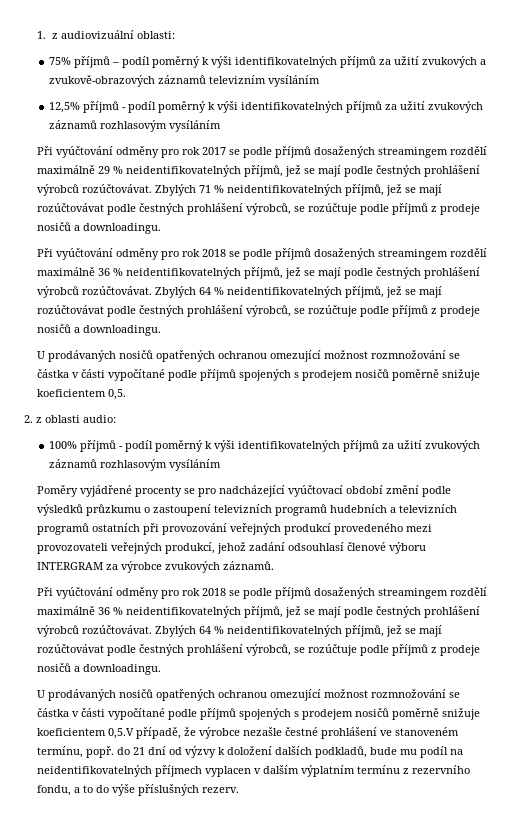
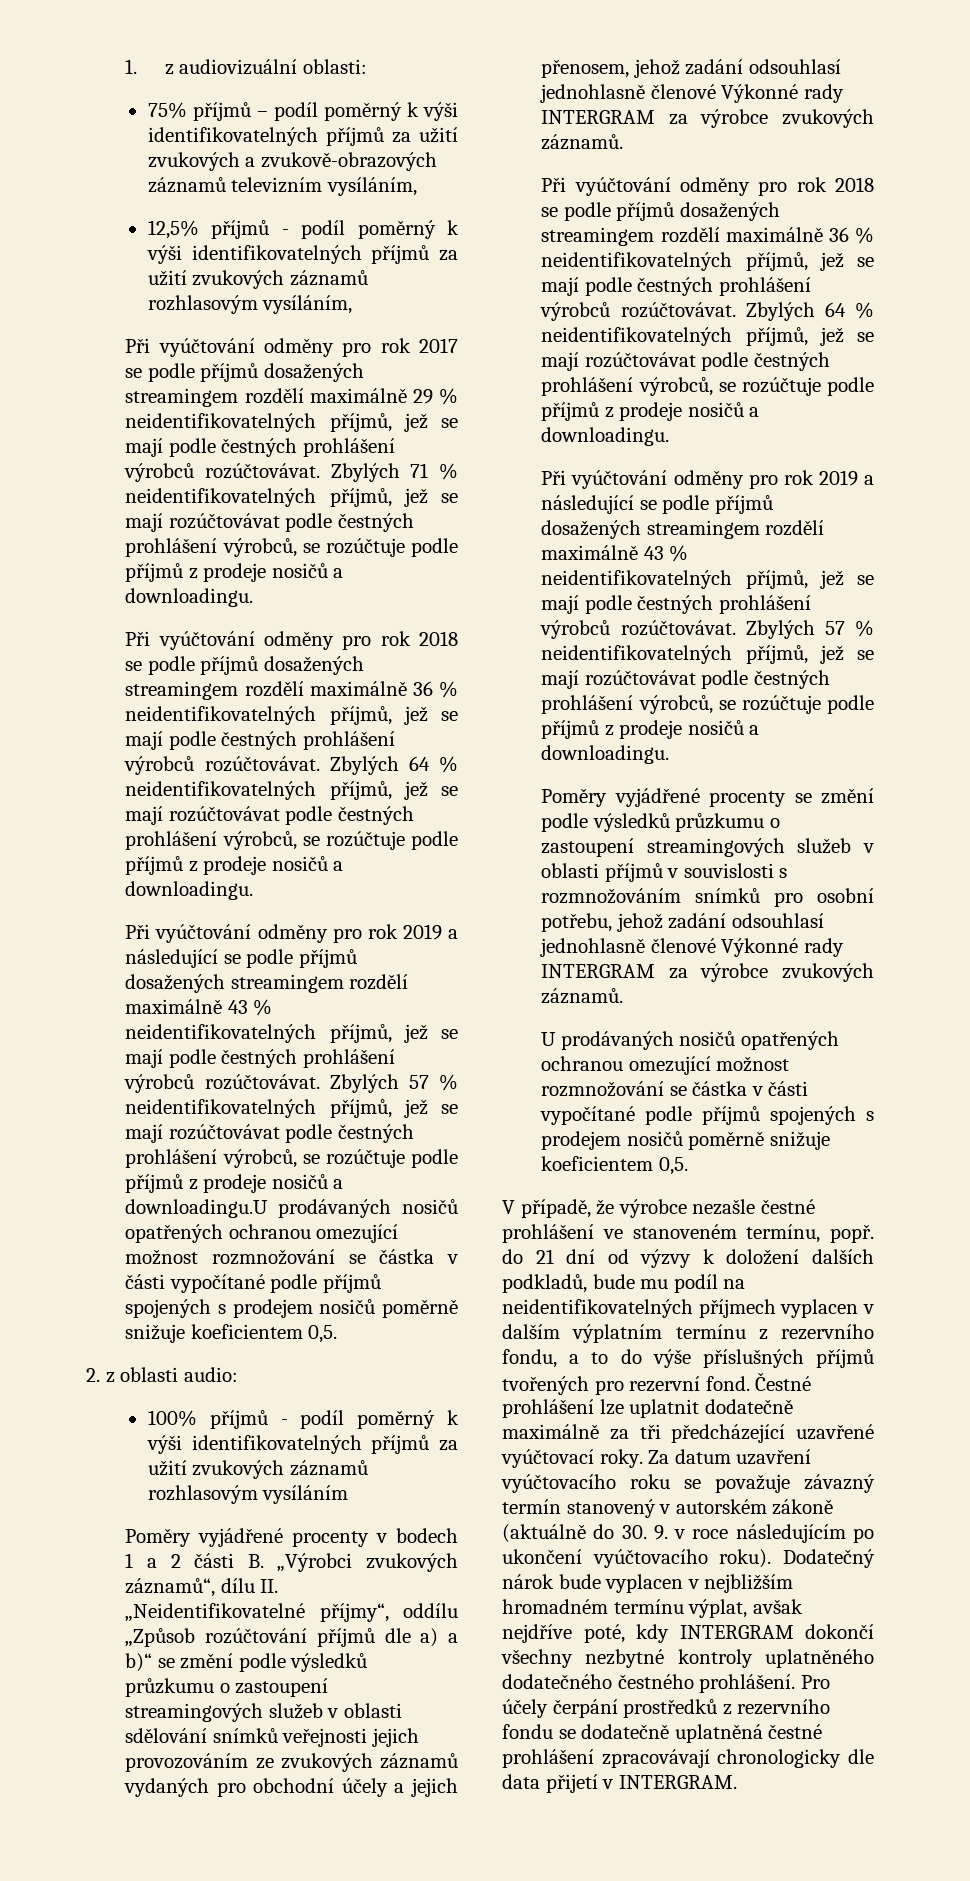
- 75% příjmů – podíl poměrný k výši identifikovatelných příjmů za užití zvukových a zvukově-obrazových záznamů televizním vysíláním
+ 75% příjmů – podíl poměrný k výši identifikovatelných příjmů za užití zvukových a zvukově-obrazových záznamů televizním vysíláním,
- 12,5% příjmů - podíl poměrný k výši identifikovatelných příjmů za užití zvukových záznamů rozhlasovým vysíláním
+ 12,5% příjmů - podíl poměrný k výši identifikovatelných příjmů za užití zvukových záznamů rozhlasovým vysíláním,
- U prodávaných nosičů opatřených ochranou omezující možnost rozmnožování se částka v části vypočítané podle příjmů spojených s prodejem nosičů poměrně snižuje koeficientem 0,5.
+ Při vyúčtování odměny pro rok 2019 a následující se podle příjmů dosažených streamingem rozdělí maximálně 43 % neidentifikovatelných příjmů, jež se mají podle čestných prohlášení výrobců rozúčtovávat. Zbylých 57 % neidentifikovatelných příjmů, jež se mají rozúčtovávat podle čestných prohlášení výrobců, se rozúčtuje podle příjmů z prodeje nosičů a downloadingu.U prodávaných nosičů opatřených ochranou omezující možnost rozmnožování se částka v části vypočítané podle příjmů spojených s prodejem nosičů poměrně snižuje koeficientem 0,5.
- Poměry vyjádřené procenty se pro nadcházející vyúčtovací období změní podle výsledků průzkumu o zastoupení televizních programů hudebních a televizních programů ostatních při provozování veřejných produkcí provedeného mezi provozovateli veřejných produkcí, jehož zadání odsouhlasí členové výboru INTERGRAM za výrobce zvukových záznamů.
+ Poměry vyjádřené procenty v bodech 1 a 2 části B. „Výrobci zvukových záznamů“, dílu II. „Neidentifikovatelné příjmy“, oddílu „Způsob rozúčtování příjmů dle a) a b)“ se změní podle výsledků průzkumu o zastoupení streamingových služeb v oblasti sdělování snímků veřejnosti jejich provozováním ze zvukových záznamů vydaných pro obchodní účely a jejich přenosem, jehož zadání odsouhlasí jednohlasně členové Výkonné rady INTERGRAM za výrobce zvukových záznamů.
+ Při vyúčtování odměny pro rok 2019 a následující se podle příjmů dosažených streamingem rozdělí maximálně 43 % neidentifikovatelných příjmů, jež se mají podle čestných prohlášení výrobců rozúčtovávat. Zbylých 57 % neidentifikovatelných příjmů, jež se mají rozúčtovávat podle čestných prohlášení výrobců, se rozúčtuje podle příjmů z prodeje nosičů a downloadingu.
+ Poměry vyjádřené procenty se změní podle výsledků průzkumu o zastoupení streamingových služeb v oblasti příjmů v souvislosti s rozmnožováním snímků pro osobní potřebu, jehož zadání odsouhlasí jednohlasně členové Výkonné rady INTERGRAM za výrobce zvukových záznamů.
- U prodávaných nosičů opatřených ochranou omezující možnost rozmnožování se částka v části vypočítané podle příjmů spojených s prodejem nosičů poměrně snižuje koeficientem 0,5.V případě, že výrobce nezašle čestné prohlášení ve stanoveném termínu, popř. do 21 dní od výzvy k doložení dalších podkladů, bude mu podíl na neidentifikovatelných příjmech vyplacen v dalším výplatním termínu z rezervního fondu, a to do výše příslušných rezerv.
+ U prodávaných nosičů opatřených ochranou omezující možnost rozmnožování se částka v části vypočítané podle příjmů spojených s prodejem nosičů poměrně snižuje koeficientem 0,5.
+ V případě, že výrobce nezašle čestné prohlášení ve stanoveném termínu, popř. do 21 dní od výzvy k doložení dalších podkladů, bude mu podíl na neidentifikovatelných příjmech vyplacen v dalším výplatním termínu z rezervního fondu, a to do výše příslušných příjmů tvořených pro rezervní fond. Čestné prohlášení lze uplatnit dodatečně maximálně za tři předcházející uzavřené vyúčtovací roky. Za datum uzavření vyúčtovacího roku se považuje závazný termín stanovený v autorském zákoně (aktuálně do 30. 9. v roce následujícím po ukončení vyúčtovacího roku). Dodatečný nárok bude vyplacen v nejbližším hromadném termínu výplat, avšak nejdříve poté, kdy INTERGRAM dokončí všechny nezbytné kontroly uplatněného dodatečného čestného prohlášení. Pro účely čerpání prostředků z rezervního fondu se dodatečně uplatněná čestné prohlášení zpracovávají chronologicky dle data přijetí v INTERGRAM.

